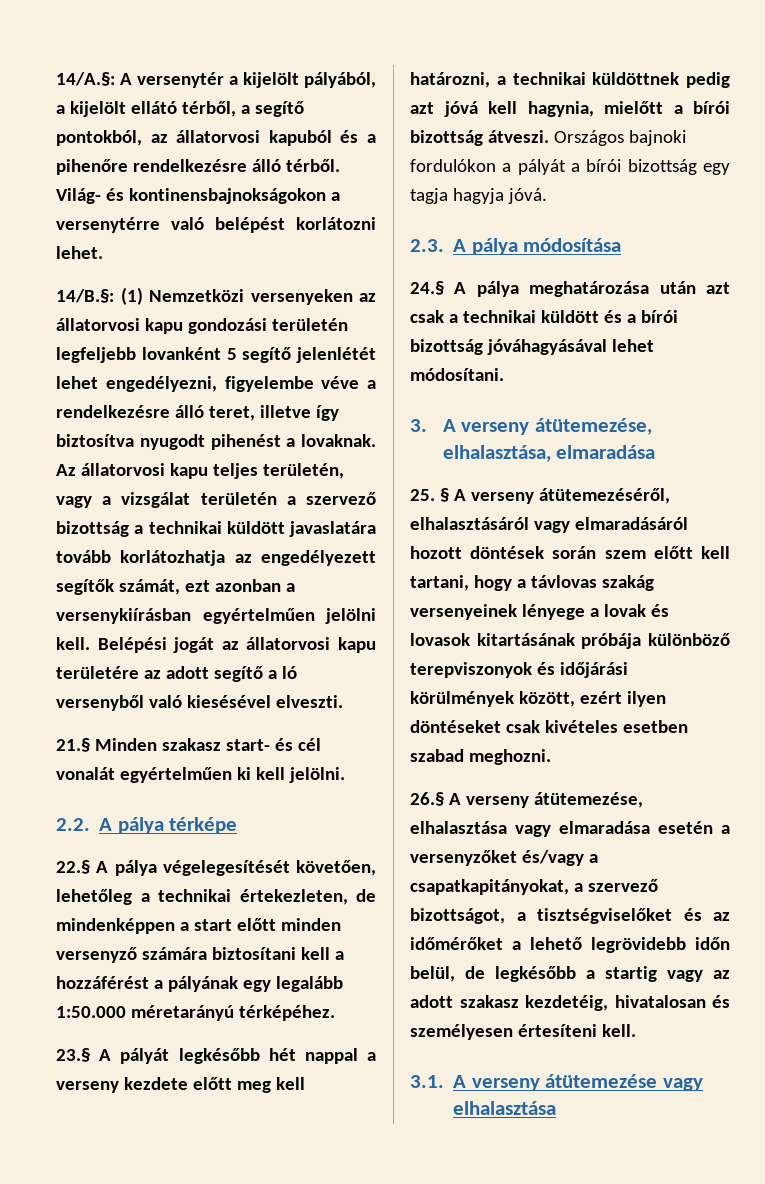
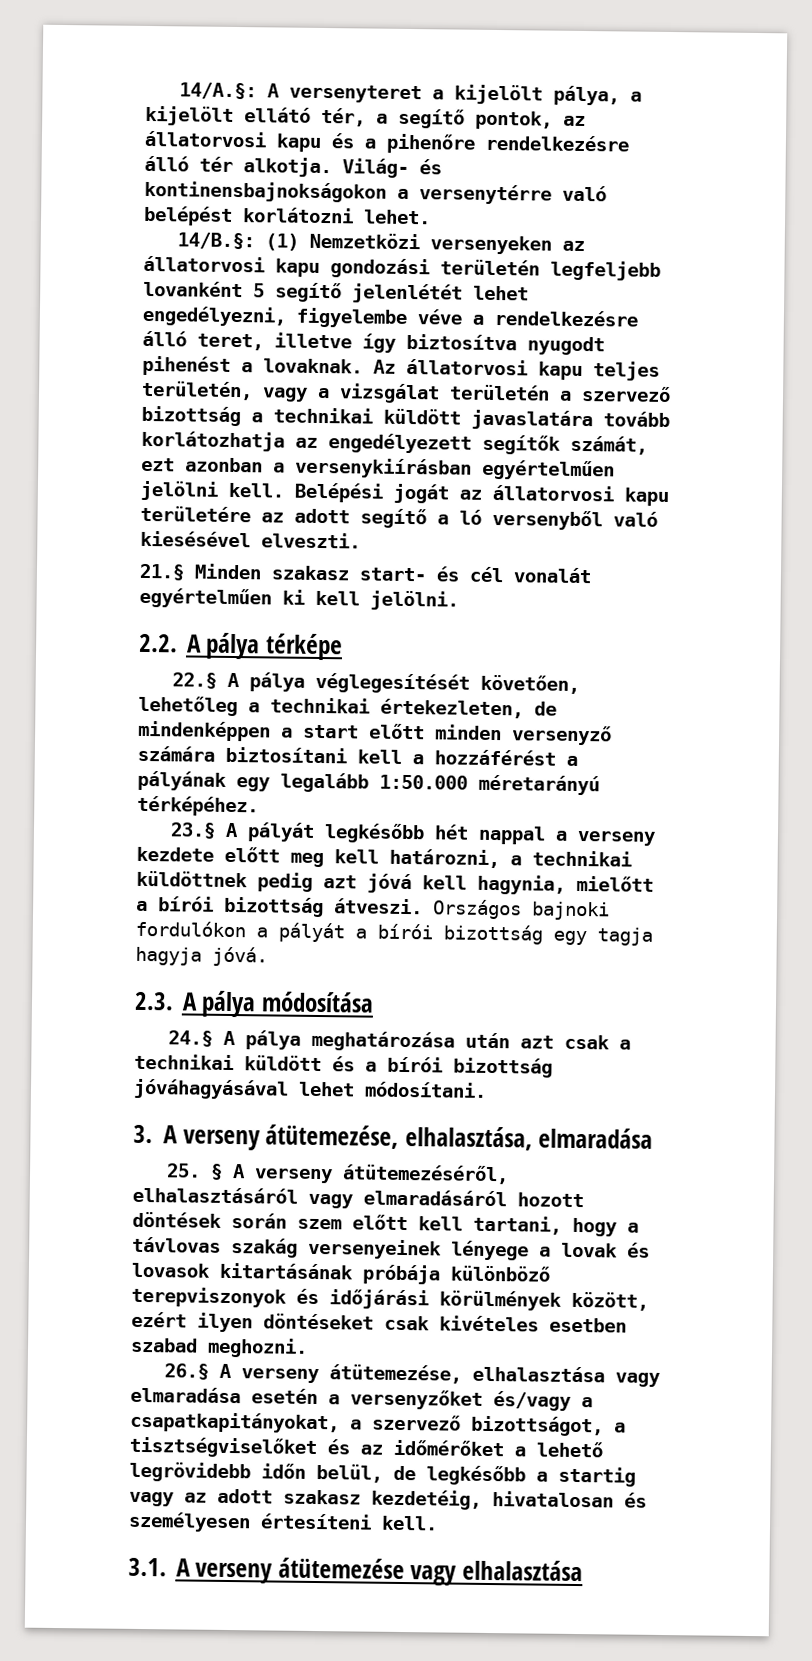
- 14/A.§: A versenytér a kijelölt pályából, a kijelölt ellátó térből, a segítő pontokból, az állatorvosi kapuból és a pihenőre rendelkezésre álló térből.
+ 14/A.§: A versenyteret a kijelölt pálya, a kijelölt ellátó tér, a segítő pontok, az állatorvosi kapu és a pihenőre rendelkezésre álló tér alkotja.
- 22.§ A pálya végelegesítését követően, lehetőleg a technikai értekezleten, de mindenképpen a start előtt minden versenyző számára biztosítani kell a hozzáférést a pályának egy legalább 1:50.000 méretarányú térképéhez.
+ 22.§ A pálya véglegesítését követően, lehetőleg a technikai értekezleten, de mindenképpen a start előtt minden versenyző számára biztosítani kell a hozzáférést a pályának egy legalább 1:50.000 méretarányú térképéhez.

